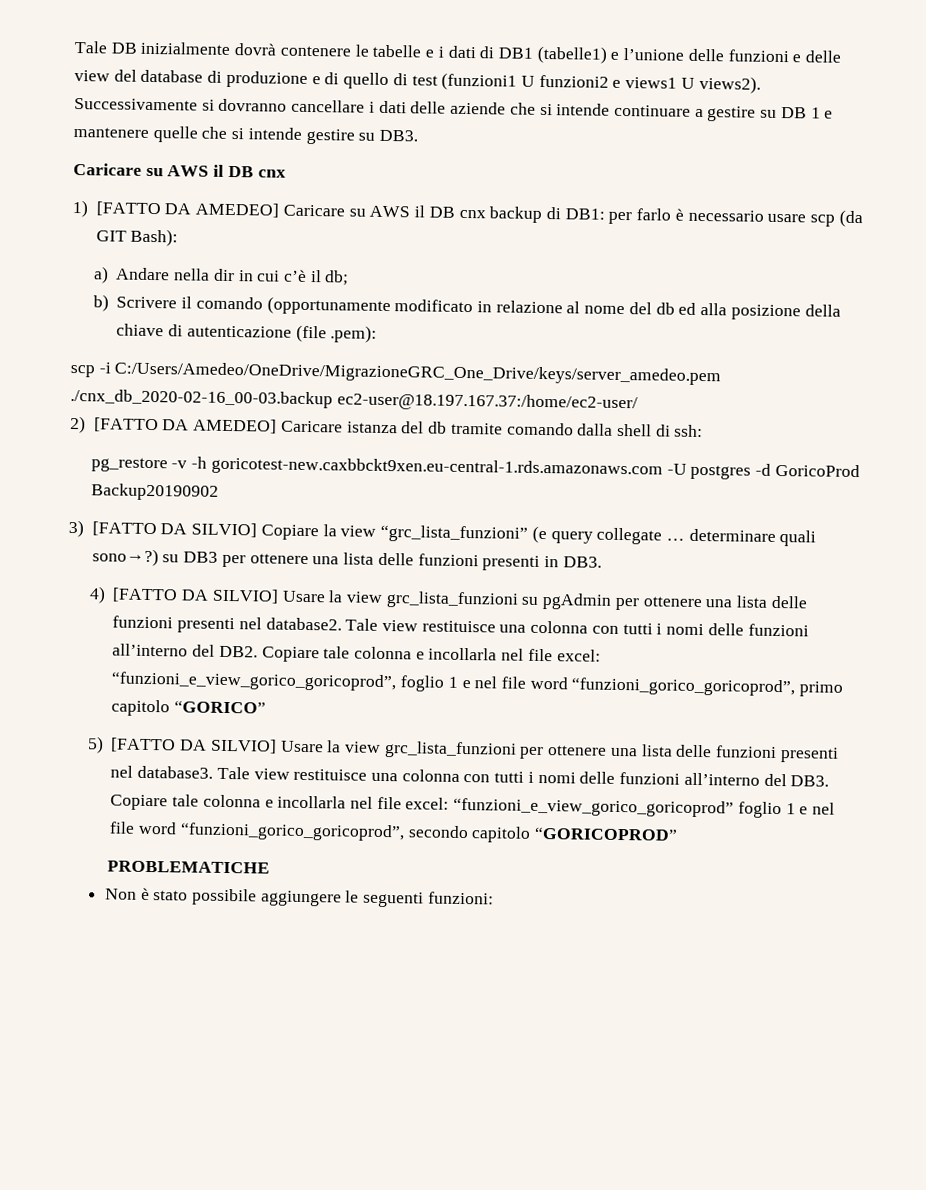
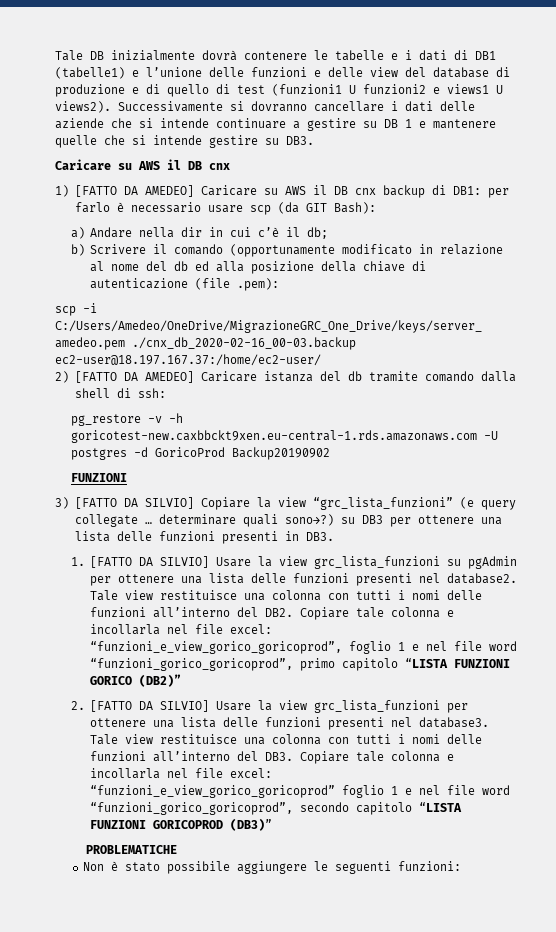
  pg_restore -v -h goricotest-new.caxbbckt9xen.eu-central-1.rds.amazonaws.com -U postgres -d GoricoProd Backup20190902
+ FUNZIONI
- 4) [FATTO DA SILVIO] Usare la view grc_lista_funzioni su pgAdmin per ottenere una lista delle funzioni presenti nel database2.
+ 1. [FATTO DA SILVIO] Usare la view grc_lista_funzioni su pgAdmin per ottenere una lista delle funzioni presenti nel database2.
- Tale view restituisce una colonna con tutti i nomi delle funzioni all’interno del DB2. Copiare tale colonna e incollarla nel file excel: “funzioni_e_view_gorico_goricoprod”, foglio 1 e nel file word “funzioni_gorico_goricoprod”, primo capitolo “GORICO”
- 5) [FATTO DA SILVIO] Usare la view grc_lista_funzioni per ottenere una lista delle funzioni presenti nel database3.
+ Tale view restituisce una colonna con tutti i nomi delle funzioni all’interno del DB2. Copiare tale colonna e incollarla nel file excel: “funzioni_e_view_gorico_goricoprod”, foglio 1 e nel file word “funzioni_gorico_goricoprod”, primo capitolo “LISTA FUNZIONI GORICO (DB2)”
+ 2. [FATTO DA SILVIO] Usare la view grc_lista_funzioni per ottenere una lista delle funzioni presenti nel database3.
- Tale view restituisce una colonna con tutti i nomi delle funzioni all’interno del DB3. Copiare tale colonna e incollarla nel file excel: “funzioni_e_view_gorico_goricoprod” foglio 1 e nel file word “funzioni_gorico_goricoprod”, secondo capitolo “GORICOPROD”
+ Tale view restituisce una colonna con tutti i nomi delle funzioni all’interno del DB3. Copiare tale colonna e incollarla nel file excel: “funzioni_e_view_gorico_goricoprod” foglio 1 e nel file word “funzioni_gorico_goricoprod”, secondo capitolo “LISTA FUNZIONI GORICOPROD (DB3)”

